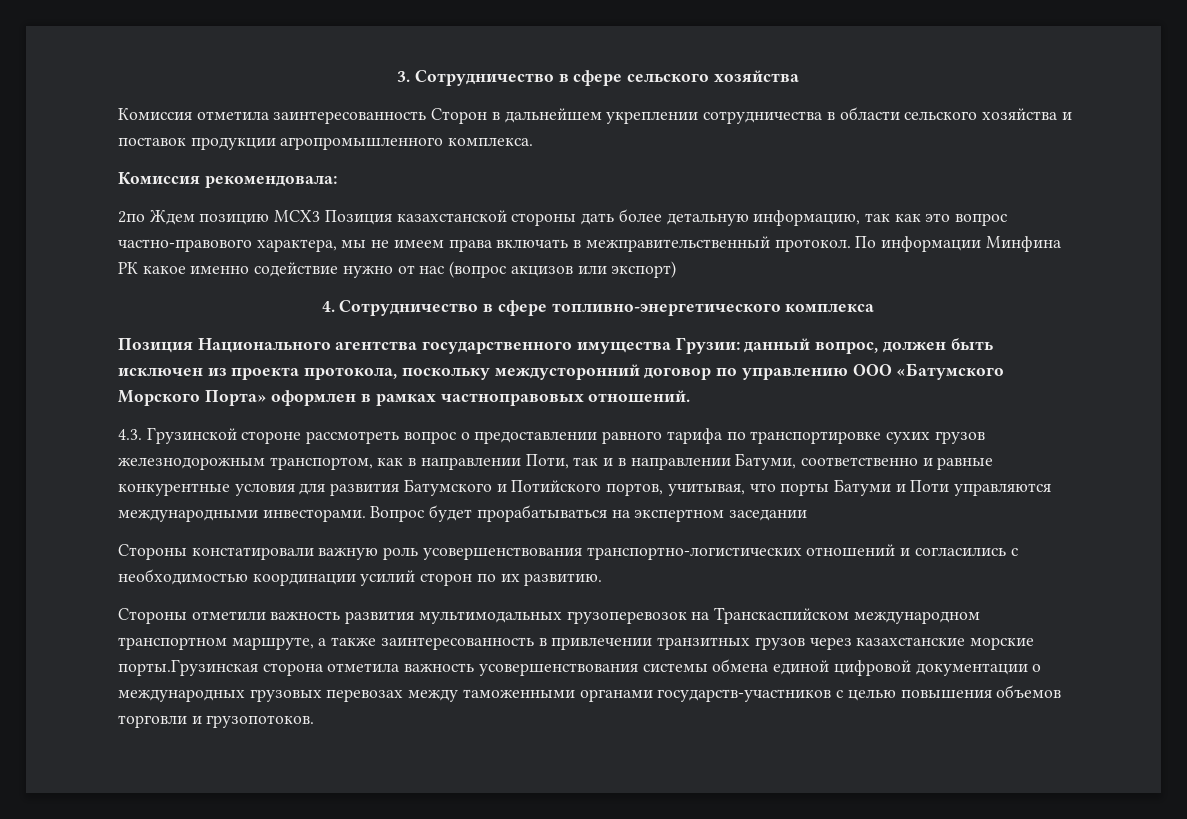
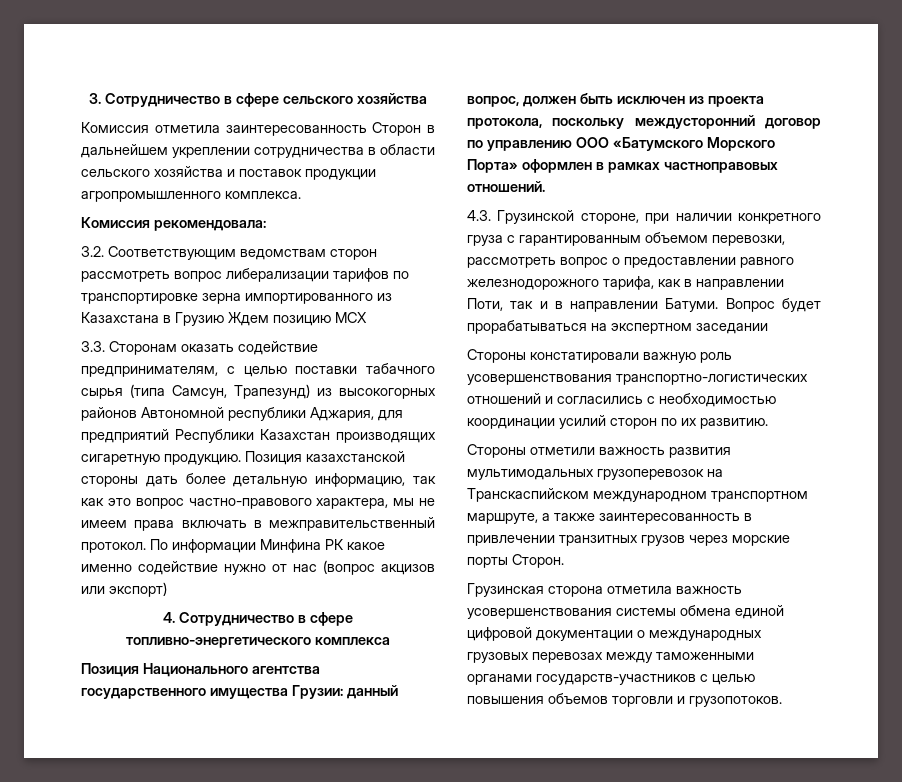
- 2по Ждем позицию МСХ3 Позиция казахстанской стороны дать более детальную информацию, так как это вопрос частно-правового характера, мы не имеем права включать в межправительственный протокол.
+ 3.2. Соответствующим ведомствам сторон рассмотреть вопрос либерализации тарифов по транспортировке зерна импортированного из Казахстана в Грузию Ждем позицию МСХ
+ 3.3. Сторонам оказать содействие предпринимателям, с целью поставки табачного сырья (типа Самсун, Трапезунд) из высокогорных районов Автономной республики Аджария, для предприятий Республики Казахстан производящих сигаретную продукцию. Позиция казахстанской стороны дать более детальную информацию, так как это вопрос частно-правового характера, мы не имеем права включать в межправительственный протокол.
- 4.3. Грузинской стороне рассмотреть вопрос о предоставлении равного тарифа по транспортировке сухих грузов железнодорожным транспортом, как в направлении Поти, так и в направлении Батуми, соответственно и равные конкурентные условия для развития Батумского и Потийского портов, учитывая, что порты Батуми и Поти управляются международными инвесторами.
+ 4.3. Грузинской стороне, при наличии конкретного груза с гарантированным объемом перевозки, рассмотреть вопрос о предоставлении равного железнодорожного тарифа, как в направлении Поти, так и в направлении Батуми.
- Стороны отметили важность развития мультимодальных грузоперевозок на Транскаспийском международном транспортном маршруте, а также заинтересованность в привлечении транзитных грузов через казахстанские морские порты.Грузинская сторона отметила важность усовершенствования системы обмена единой цифровой документации о международных грузовых перевозах между таможенными органами государств-участников с целью повышения объемов торговли и грузопотоков.
+ Стороны отметили важность развития мультимодальных грузоперевозок на Транскаспийском международном транспортном маршруте, а также заинтересованность в привлечении транзитных грузов через морские порты Сторон.
+ Грузинская сторона отметила важность усовершенствования системы обмена единой цифровой документации о международных грузовых перевозах между таможенными органами государств-участников с целью повышения объемов торговли и грузопотоков.

